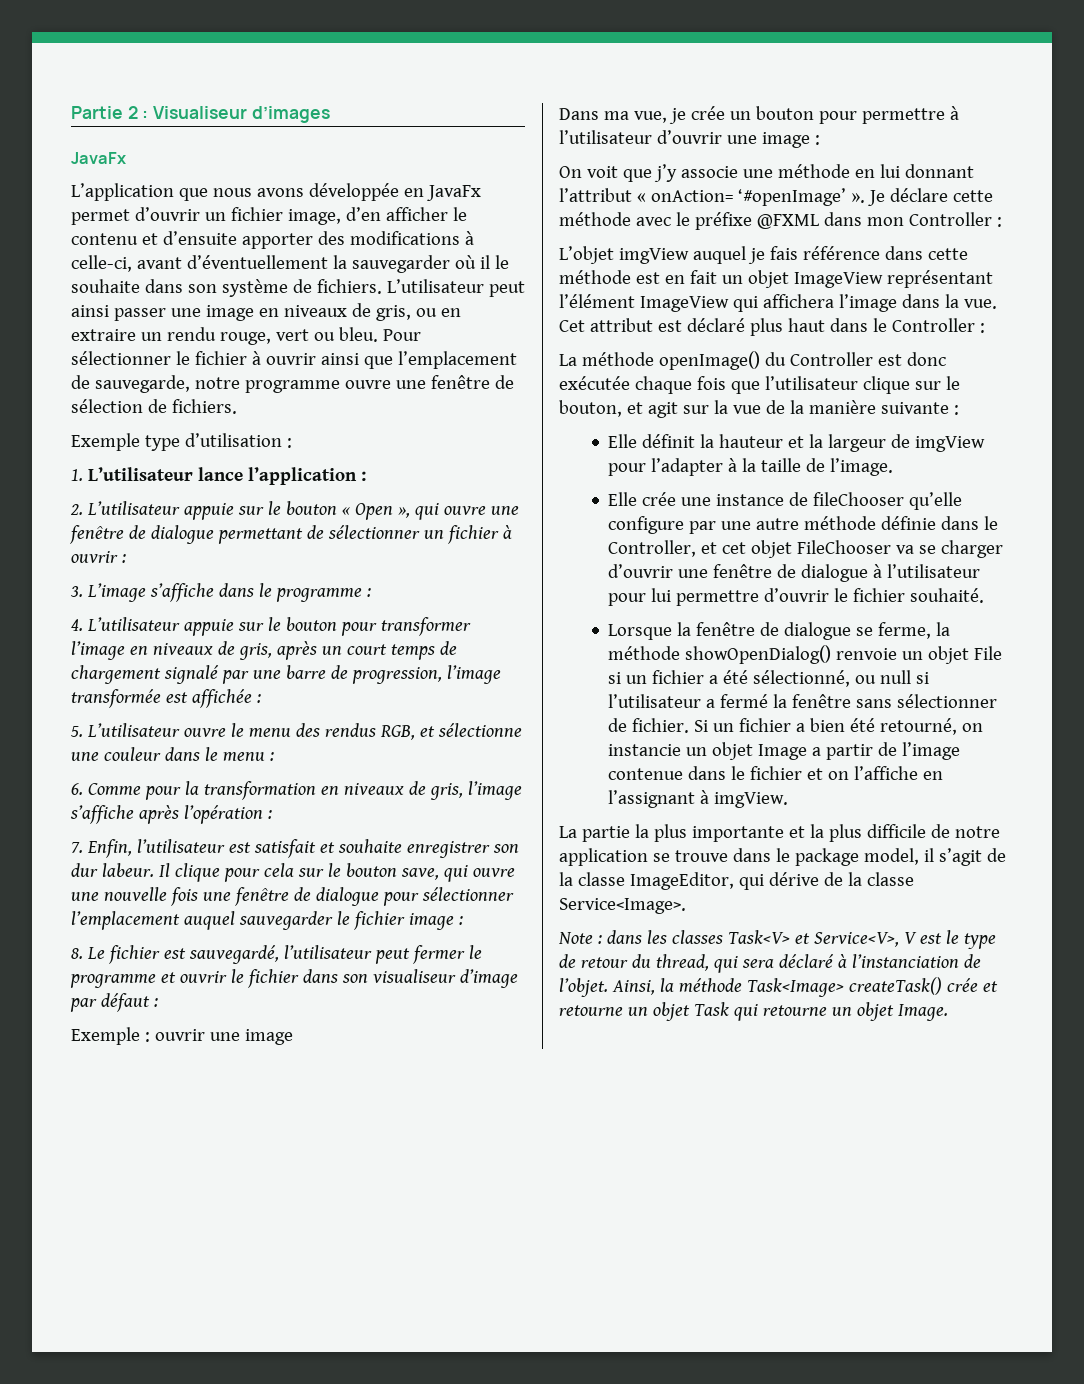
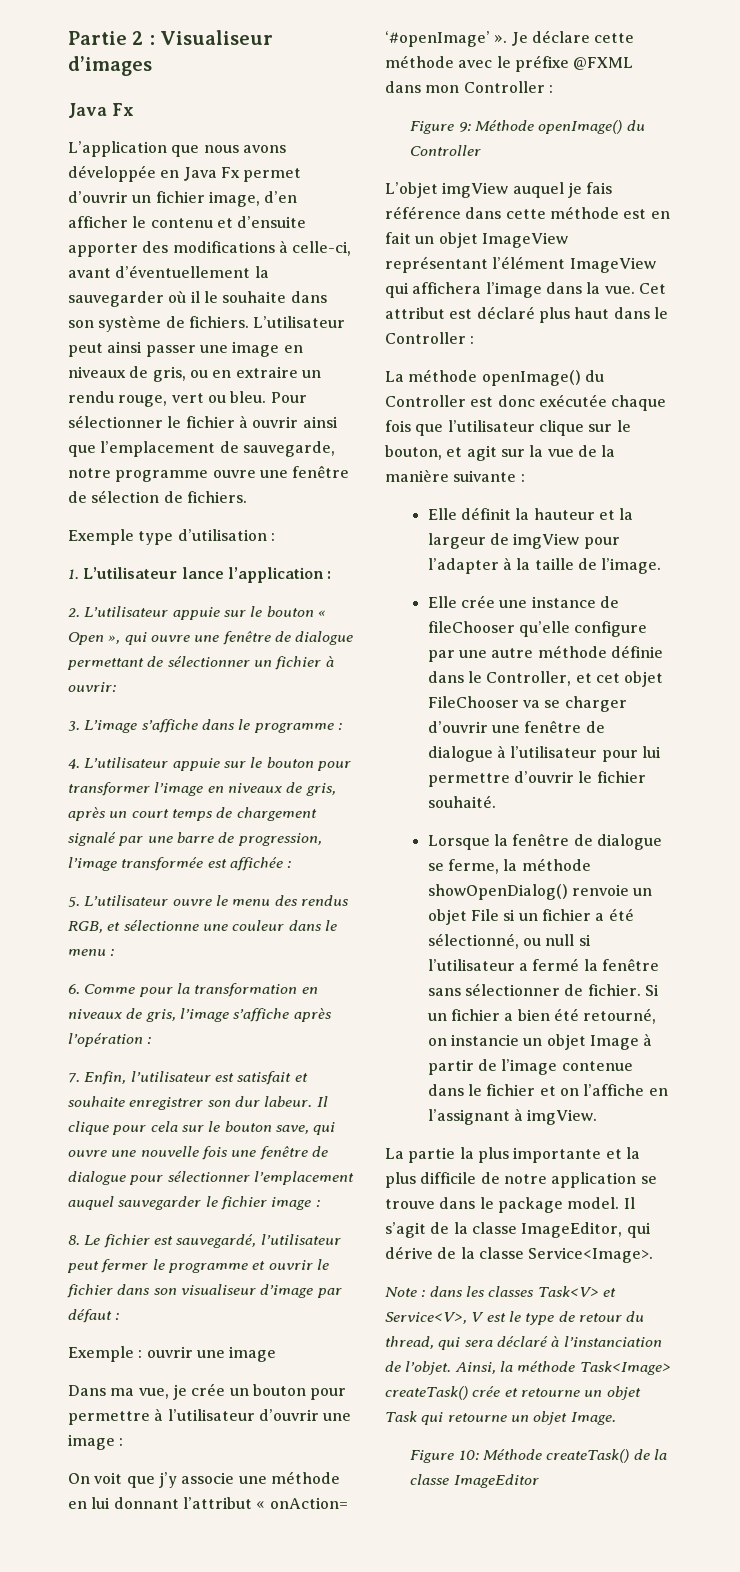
  Partie 2 : Visualiseur d’images
- JavaFx
+ Java Fx
- L’application que nous avons développée en JavaFx permet d’ouvrir un fichier image, d’en afficher le contenu et d’ensuite apporter des modifications à celle-ci, avant d’éventuellement la sauvegarder où il le souhaite dans son système de fichiers.
+ L’application que nous avons développée en Java Fx permet d’ouvrir un fichier image, d’en afficher le contenu et d’ensuite apporter des modifications à celle-ci, avant d’éventuellement la sauvegarder où il le souhaite dans son système de fichiers.
- 2. L’utilisateur appuie sur le bouton « Open », qui ouvre une fenêtre de dialogue permettant de sélectionner un fichier à ouvrir :
+ 2. L’utilisateur appuie sur le bouton « Open », qui ouvre une fenêtre de dialogue permettant de sélectionner un fichier à ouvrir:
+ Figure 9: Méthode openImage() du Controller
- Si un fichier a bien été retourné, on instancie un objet Image a partir de l’image contenue dans le fichier et on l’affiche en l’assignant à imgView.
+ Si un fichier a bien été retourné, on instancie un objet Image à partir de l’image contenue dans le fichier et on l’affiche en l’assignant à imgView.
- La partie la plus importante et la plus difficile de notre application se trouve dans le package model, il s’agit de la classe ImageEditor, qui dérive de la classe Service<Image>.
+ La partie la plus importante et la plus difficile de notre application se trouve dans le package model. Il s’agit de la classe ImageEditor, qui dérive de la classe Service<Image>.
+ Figure 10: Méthode createTask() de la classe ImageEditor

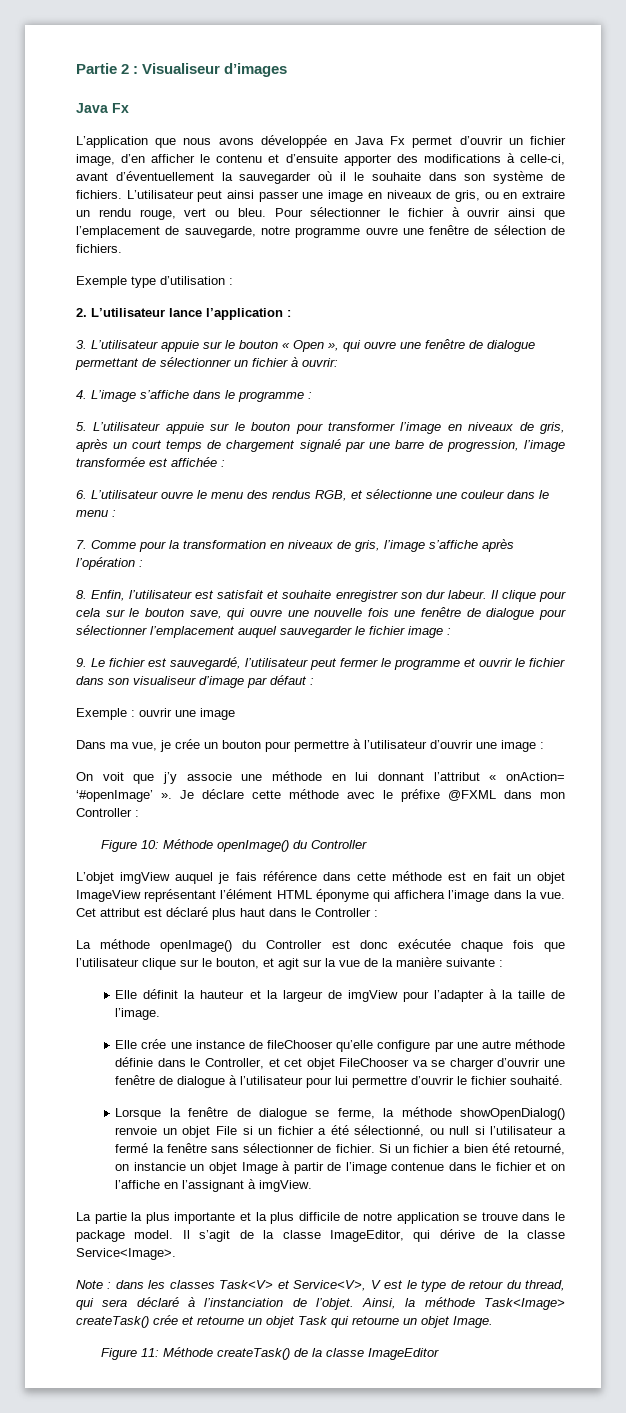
- 1. L’utilisateur lance l’application :
+ 2. L’utilisateur lance l’application :
- 2. L’utilisateur appuie sur le bouton « Open », qui ouvre une fenêtre de dialogue permettant de sélectionner un fichier à ouvrir:
+ 3. L’utilisateur appuie sur le bouton « Open », qui ouvre une fenêtre de dialogue permettant de sélectionner un fichier à ouvrir:
- 3. L’image s’affiche dans le programme :
+ 4. L’image s’affiche dans le programme :
- 4. L’utilisateur appuie sur le bouton pour transformer l’image en niveaux de gris, après un court temps de chargement signalé par une barre de progression, l’image transformée est affichée :
+ 5. L’utilisateur appuie sur le bouton pour transformer l’image en niveaux de gris, après un court temps de chargement signalé par une barre de progression, l’image transformée est affichée :
- 5. L’utilisateur ouvre le menu des rendus RGB, et sélectionne une couleur dans le menu :
+ 6. L’utilisateur ouvre le menu des rendus RGB, et sélectionne une couleur dans le menu :
- 6. Comme pour la transformation en niveaux de gris, l’image s’affiche après l’opération :
+ 7. Comme pour la transformation en niveaux de gris, l’image s’affiche après l’opération :
- 7. Enfin, l’utilisateur est satisfait et souhaite enregistrer son dur labeur.
+ 8. Enfin, l’utilisateur est satisfait et souhaite enregistrer son dur labeur.
- 8. Le fichier est sauvegardé, l’utilisateur peut fermer le programme et ouvrir le fichier dans son visualiseur d’image par défaut :
+ 9. Le fichier est sauvegardé, l’utilisateur peut fermer le programme et ouvrir le fichier dans son visualiseur d’image par défaut :
- Figure 9: Méthode openImage() du Controller
+ Figure 10: Méthode openImage() du Controller
- L’objet imgView auquel je fais référence dans cette méthode est en fait un objet ImageView représentant l’élément ImageView qui affichera l’image dans la vue.
+ L’objet imgView auquel je fais référence dans cette méthode est en fait un objet ImageView représentant l’élément HTML éponyme qui affichera l’image dans la vue.
- Figure 10: Méthode createTask() de la classe ImageEditor
+ Figure 11: Méthode createTask() de la classe ImageEditor

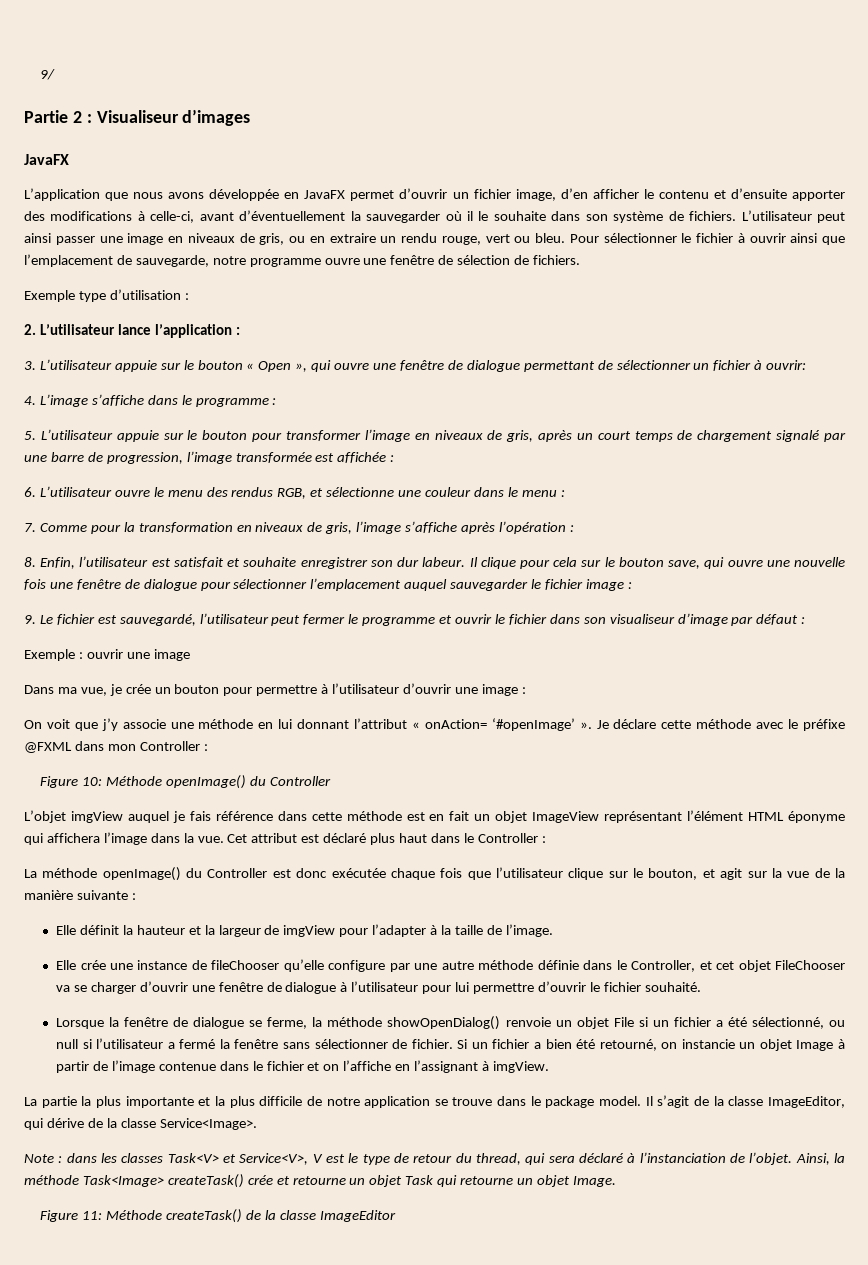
+ 9/
  Partie 2 : Visualiseur d’images
- Java Fx
+ JavaFX
- L’application que nous avons développée en Java Fx permet d’ouvrir un fichier image, d’en afficher le contenu et d’ensuite apporter des modifications à celle-ci, avant d’éventuellement la sauvegarder où il le souhaite dans son système de fichiers.
+ L’application que nous avons développée en JavaFX permet d’ouvrir un fichier image, d’en afficher le contenu et d’ensuite apporter des modifications à celle-ci, avant d’éventuellement la sauvegarder où il le souhaite dans son système de fichiers.

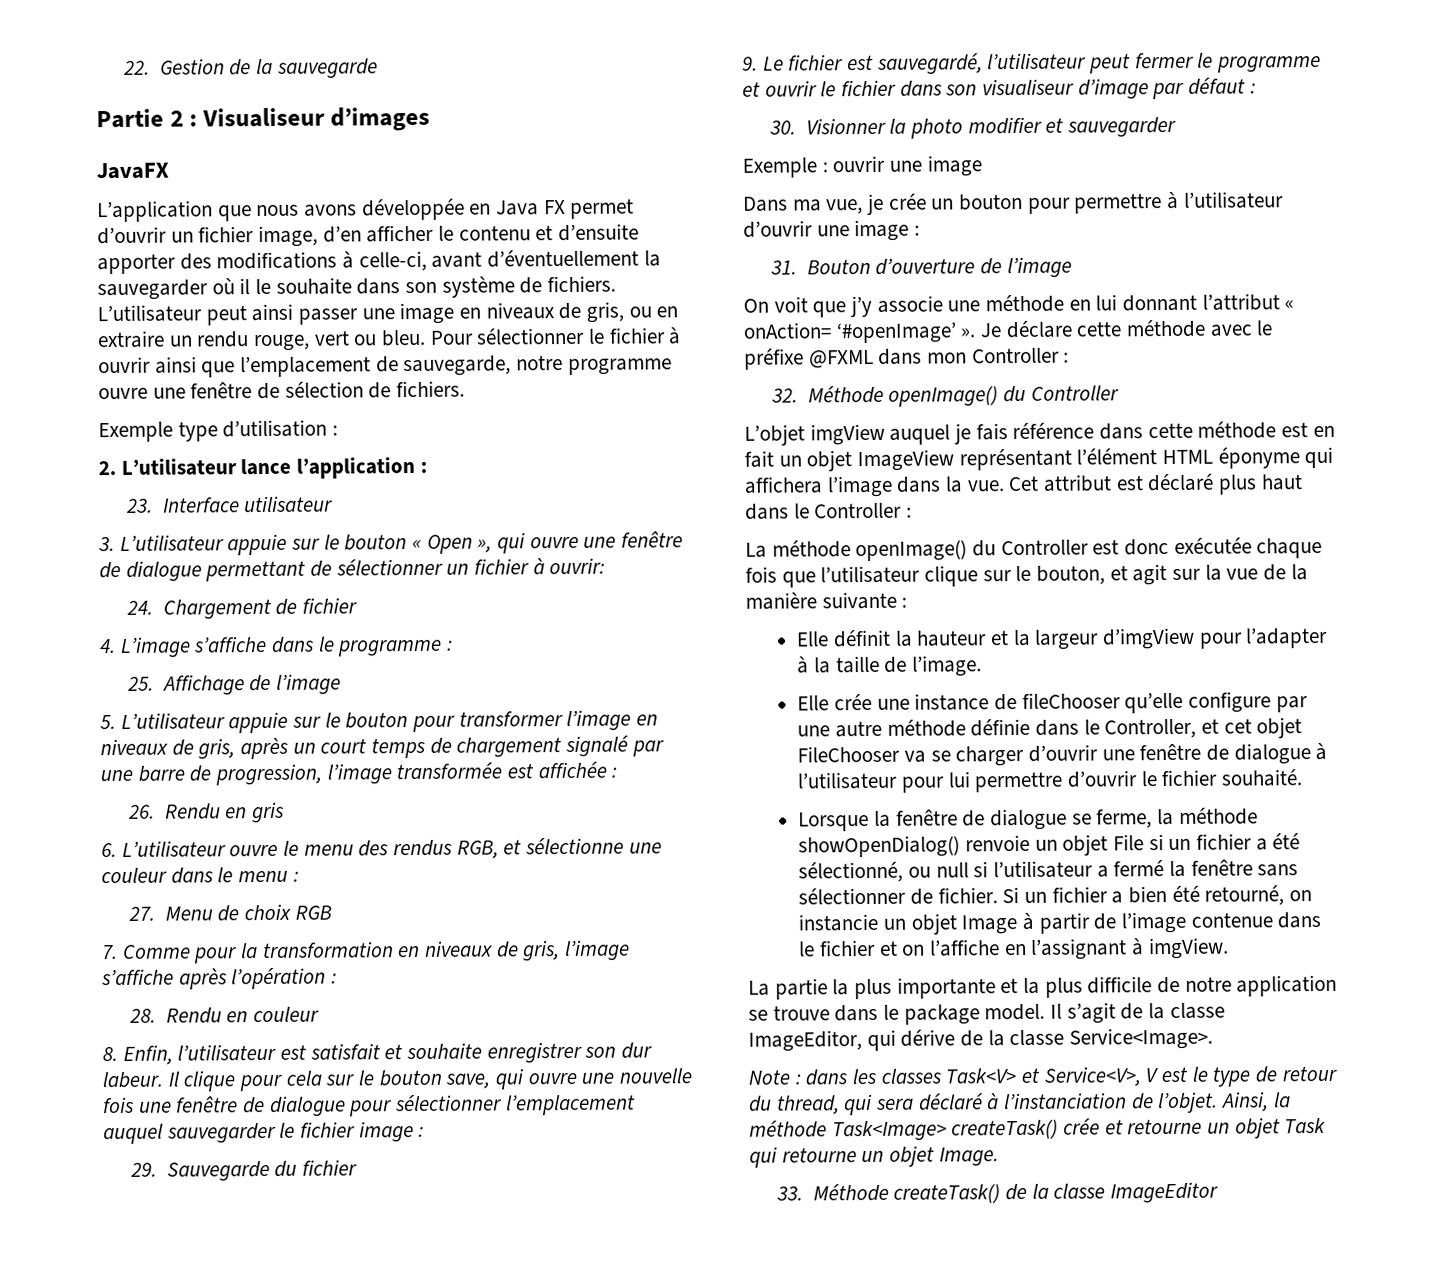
- 9/
+ 22. Gestion de la sauvegarde
- L’application que nous avons développée en JavaFX permet d’ouvrir un fichier image, d’en afficher le contenu et d’ensuite apporter des modifications à celle-ci, avant d’éventuellement la sauvegarder où il le souhaite dans son système de fichiers.
+ L’application que nous avons développée en Java FX permet d’ouvrir un fichier image, d’en afficher le contenu et d’ensuite apporter des modifications à celle-ci, avant d’éventuellement la sauvegarder où il le souhaite dans son système de fichiers.
+ 23. Interface utilisateur
+ 24. Chargement de fichier
+ 25. Affichage de l’image
+ 26. Rendu en gris
+ 27. Menu de choix RGB
+ 28. Rendu en couleur
+ 29. Sauvegarde du fichier
+ 30. Visionner la photo modifier et sauvegarder
+ 31. Bouton d’ouverture de l’image
- Figure 10: Méthode openImage() du Controller
+ 32. Méthode openImage() du Controller
- Elle définit la hauteur et la largeur de imgView pour l’adapter à la taille de l’image.
+ Elle définit la hauteur et la largeur d’imgView pour l’adapter à la taille de l’image.
- Figure 11: Méthode createTask() de la classe ImageEditor
+ 33. Méthode createTask() de la classe ImageEditor

